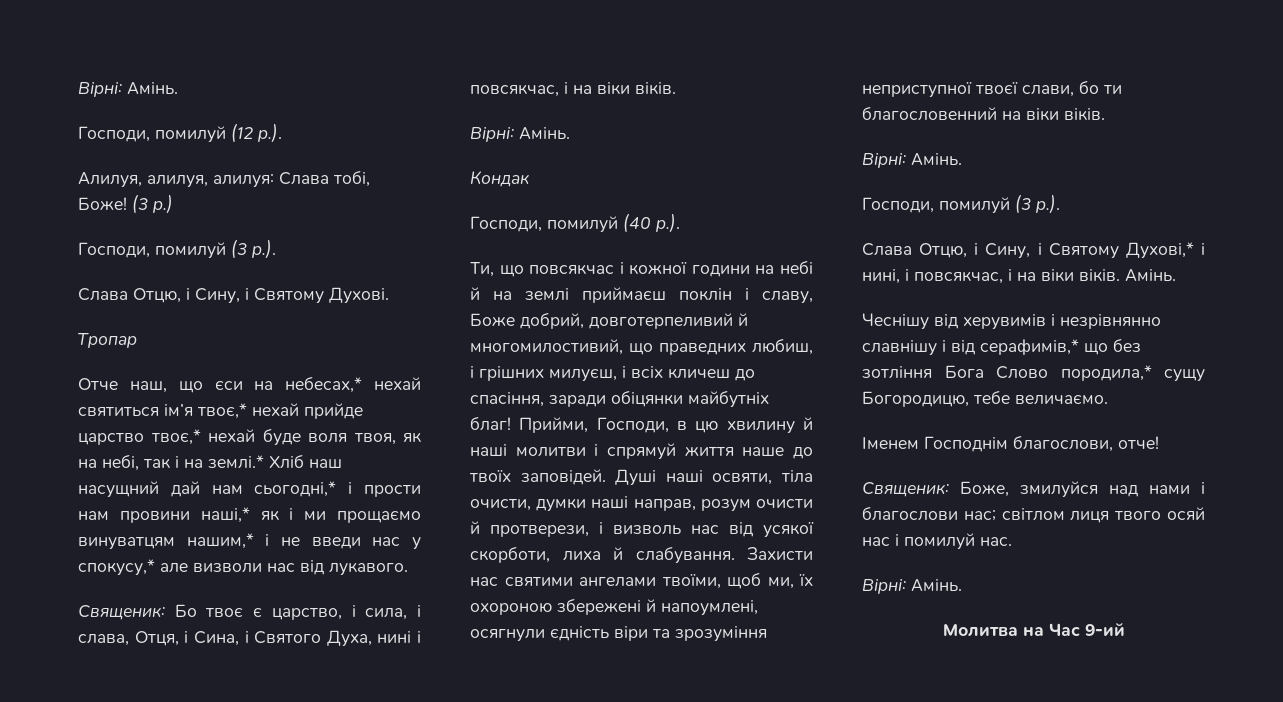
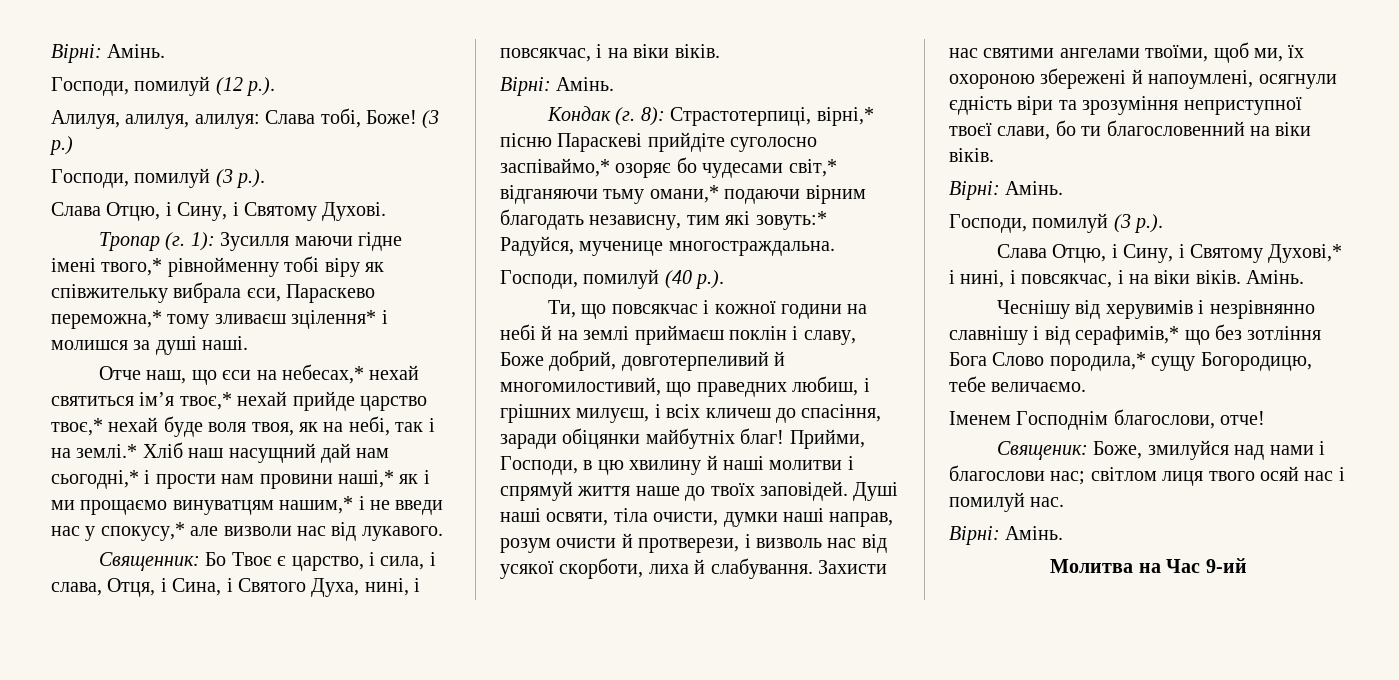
- Тропар
+ Тропар (г. 1): Зусилля маючи гідне імені твого,* рівнойменну тобі віру як співжительку вибрала єси, Параскево переможна,* тому зливаєш зцілення* і молишся за душі наші.
- Священик: Бо твоє є царство, і сила, і слава, Отця, і Сина, і Святого Духа, нині і повсякчас, і на віки віків.
+ Священник: Бо Твоє є царство, і сила, і слава, Отця, і Сина, і Святого Духа, нині, і повсякчас, і на віки віків.
- Кондак
+ Кондак (г. 8): Страстотерпиці, вірні,* пісню Параскеві прийдіте суголосно заспіваймо,* озоряє бо чудесами світ,* відганяючи тьму омани,* подаючи вірним благодать независну, тим які зовуть:* Радуйся, мученице многостраждальна.

